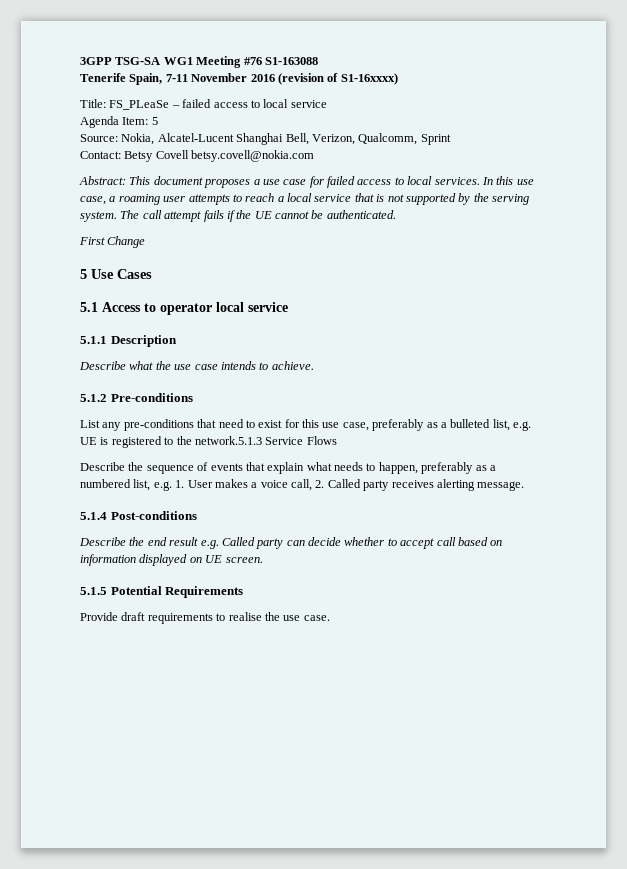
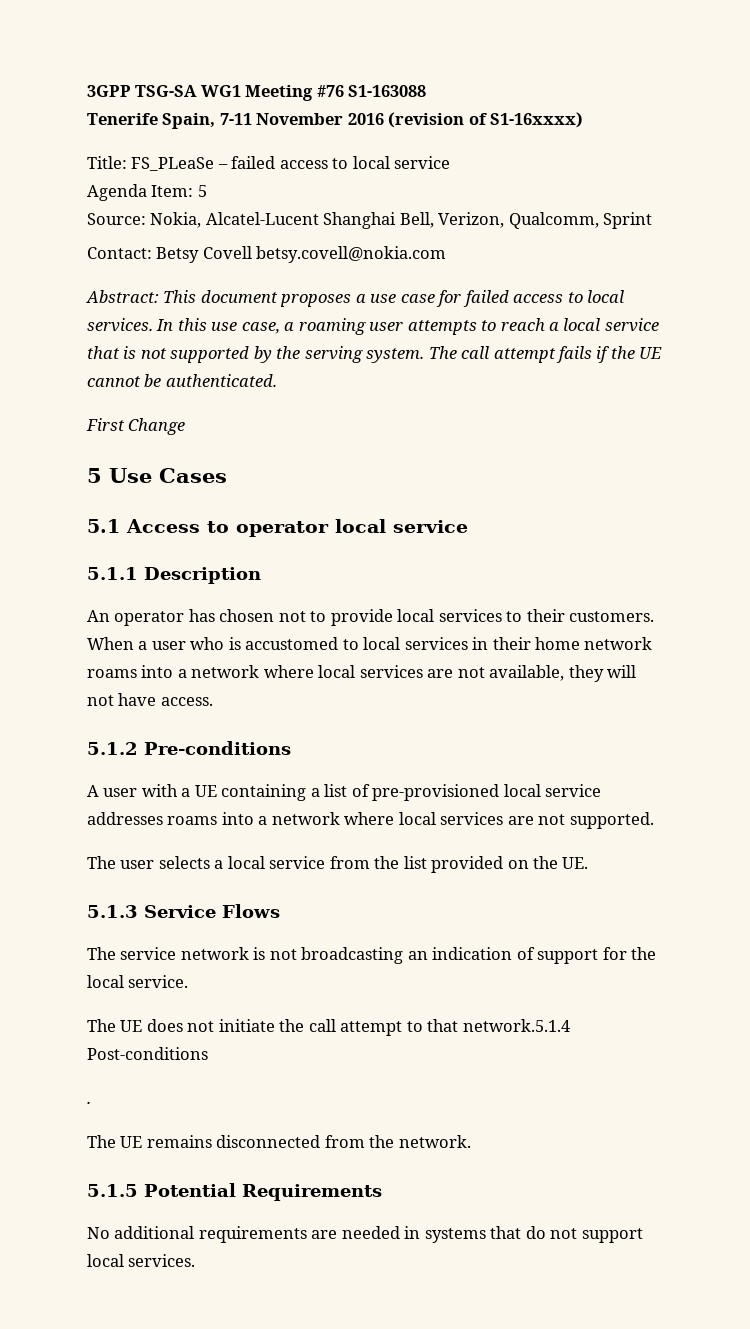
- Describe what the use case intends to achieve.
+ An operator has chosen not to provide local services to their customers. When a user who is accustomed to local services in their home network roams into a network where local services are not available, they will not have access.
  5.1.2 Pre-conditions
- List any pre-conditions that need to exist for this use case, preferably as a bulleted list, e.g. UE is registered to the network.5.1.3 Service Flows
- Describe the sequence of events that explain what needs to happen, preferably as a numbered list, e.g. 1. User makes a voice call, 2. Called party receives alerting message.
- 5.1.4 Post-conditions
- Describe the end result e.g. Called party can decide whether to accept call based on information displayed on UE screen.
+ A user with a UE containing a list of pre-provisioned local service addresses roams into a network where local services are not supported.
+ The user selects a local service from the list provided on the UE.
+ 5.1.3 Service Flows
+ The service network is not broadcasting an indication of support for the local service.
+ The UE does not initiate the call attempt to that network.5.1.4 Post-conditions
+ .
+ The UE remains disconnected from the network.
  5.1.5 Potential Requirements
- Provide draft requirements to realise the use case.
+ No additional requirements are needed in systems that do not support local services.

